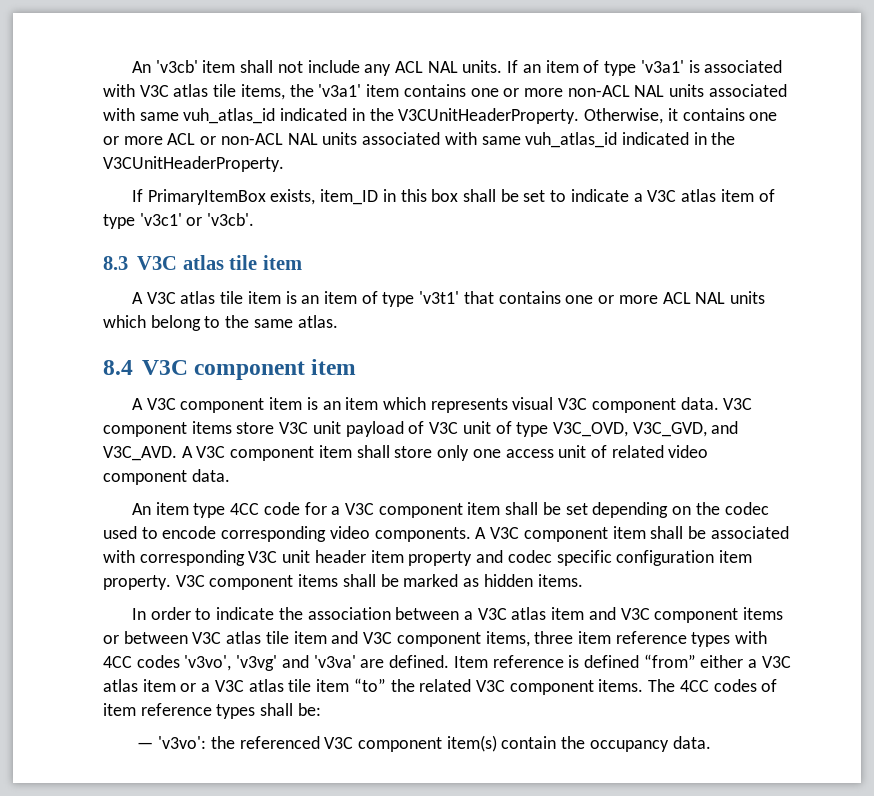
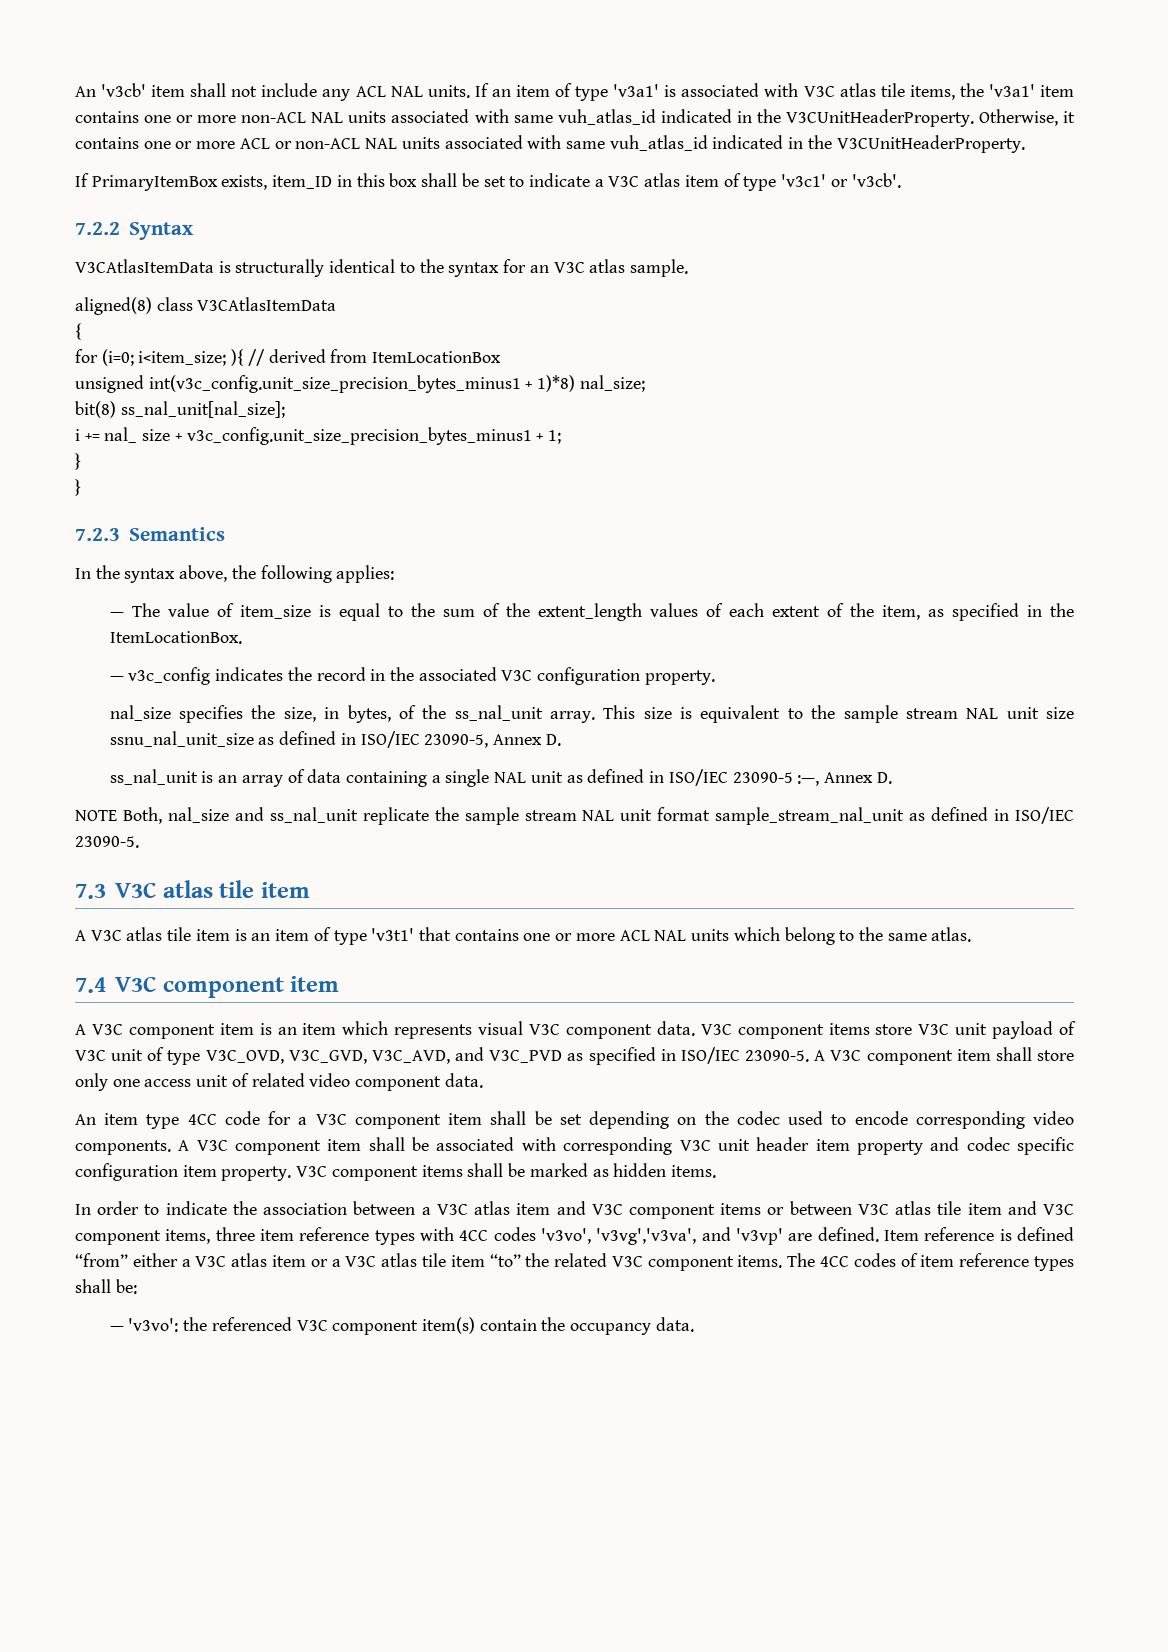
- 8.3 V3C atlas tile item
+ 7.2.2 Syntax
+ V3CAtlasItemData is structurally identical to the syntax for an V3C atlas sample.
+ aligned(8) class V3CAtlasItemData
+ {
+ for (i=0; i<item_size; ){ // derived from ItemLocationBox
+ unsigned int(v3c_config.unit_size_precision_bytes_minus1 + 1)*8) nal_size;
+ bit(8) ss_nal_unit[nal_size];
+ i += nal_ size + v3c_config.unit_size_precision_bytes_minus1 + 1;
+ }
+ }
+ 7.2.3 Semantics
+ In the syntax above, the following applies:
+ — The value of item_size is equal to the sum of the extent_length values of each extent of the item, as specified in the ItemLocationBox.
+ — v3c_config indicates the record in the associated V3C configuration property.
+ nal_size specifies the size, in bytes, of the ss_nal_unit array. This size is equivalent to the sample stream NAL unit size ssnu_nal_unit_size as defined in ISO/IEC 23090-5, Annex D.
+ ss_nal_unit is an array of data containing a single NAL unit as defined in ISO/IEC 23090-5 :—, Annex D.
+ NOTE Both, nal_size and ss_nal_unit replicate the sample stream NAL unit format sample_stream_nal_unit as defined in ISO/IEC 23090-5.
+ 7.3 V3C atlas tile item
- 8.4 V3C component item
+ 7.4 V3C component item
- V3C component items store V3C unit payload of V3C unit of type V3C_OVD, V3C_GVD, and V3C_AVD.
+ V3C component items store V3C unit payload of V3C unit of type V3C_OVD, V3C_GVD, V3C_AVD, and V3C_PVD as specified in ISO/IEC 23090-5.
- In order to indicate the association between a V3C atlas item and V3C component items or between V3C atlas tile item and V3C component items, three item reference types with 4CC codes 'v3vo', 'v3vg' and 'v3va' are defined.
+ In order to indicate the association between a V3C atlas item and V3C component items or between V3C atlas tile item and V3C component items, three item reference types with 4CC codes 'v3vo', 'v3vg','v3va', and 'v3vp' are defined.

